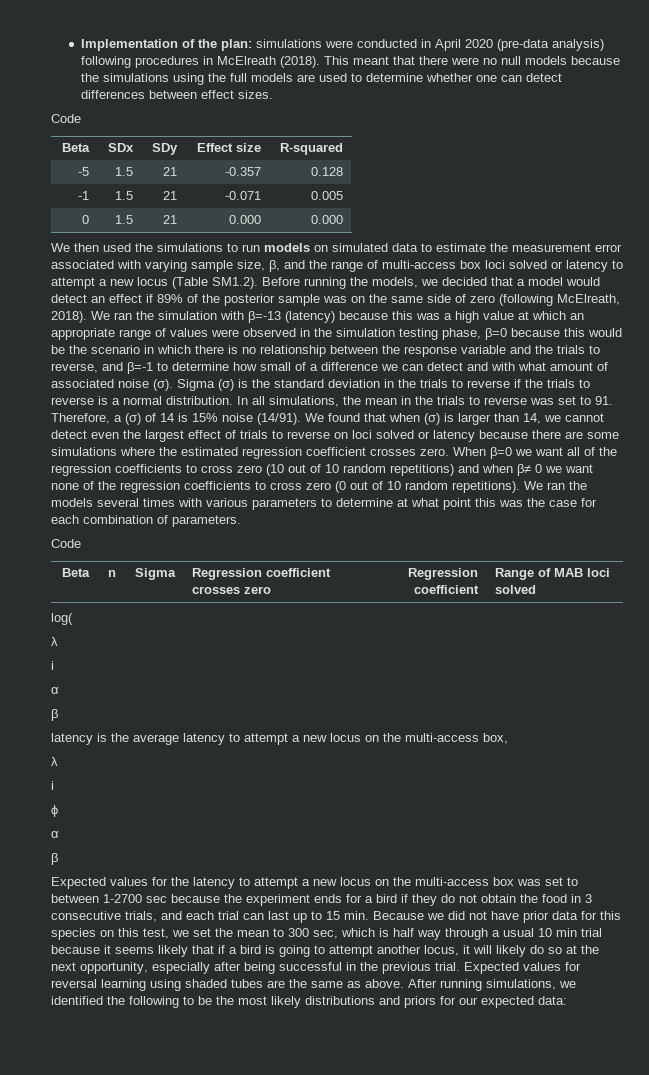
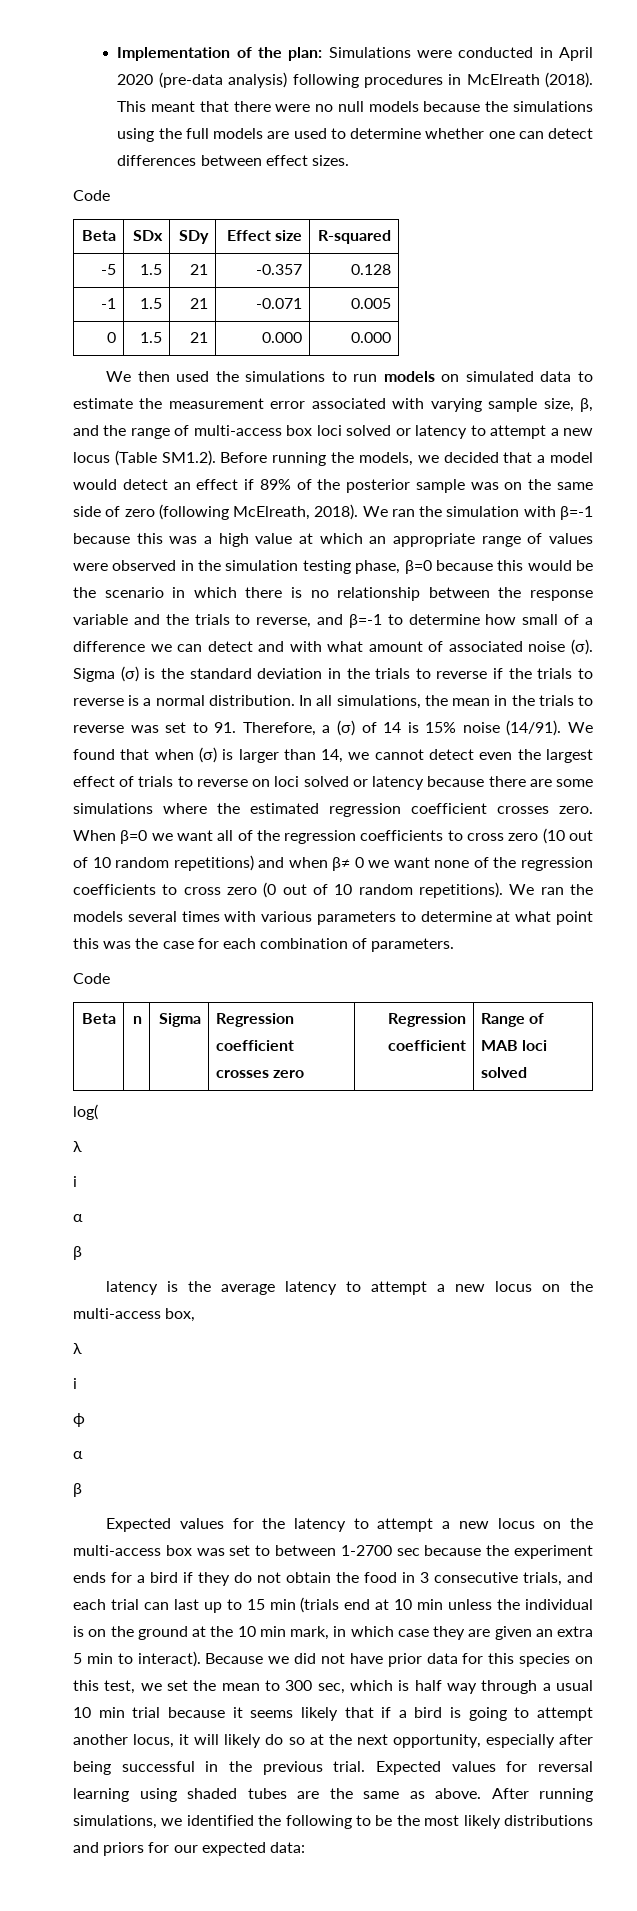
- Implementation of the plan: simulations were conducted in April 2020 (pre-data analysis) following procedures in McElreath (2018).
+ Implementation of the plan: Simulations were conducted in April 2020 (pre-data analysis) following procedures in McElreath (2018).
- We ran the simulation with β=-13 (latency) because this was a high value at which an appropriate range of values were observed in the simulation testing phase, β=0 because this would be the scenario in which there is no relationship between the response variable and the trials to reverse, and β=-1 to determine how small of a difference we can detect and with what amount of associated noise (σ).
+ We ran the simulation with β=-1 because this was a high value at which an appropriate range of values were observed in the simulation testing phase, β=0 because this would be the scenario in which there is no relationship between the response variable and the trials to reverse, and β=-1 to determine how small of a difference we can detect and with what amount of associated noise (σ).
- Expected values for the latency to attempt a new locus on the multi-access box was set to between 1-2700 sec because the experiment ends for a bird if they do not obtain the food in 3 consecutive trials, and each trial can last up to 15 min. Because we did not have prior data for this species on this test, we set the mean to 300 sec, which is half way through a usual 10 min trial because it seems likely that if a bird is going to attempt another locus, it will likely do so at the next opportunity, especially after being successful in the previous trial.
+ Expected values for the latency to attempt a new locus on the multi-access box was set to between 1-2700 sec because the experiment ends for a bird if they do not obtain the food in 3 consecutive trials, and each trial can last up to 15 min (trials end at 10 min unless the individual is on the ground at the 10 min mark, in which case they are given an extra 5 min to interact). Because we did not have prior data for this species on this test, we set the mean to 300 sec, which is half way through a usual 10 min trial because it seems likely that if a bird is going to attempt another locus, it will likely do so at the next opportunity, especially after being successful in the previous trial.

